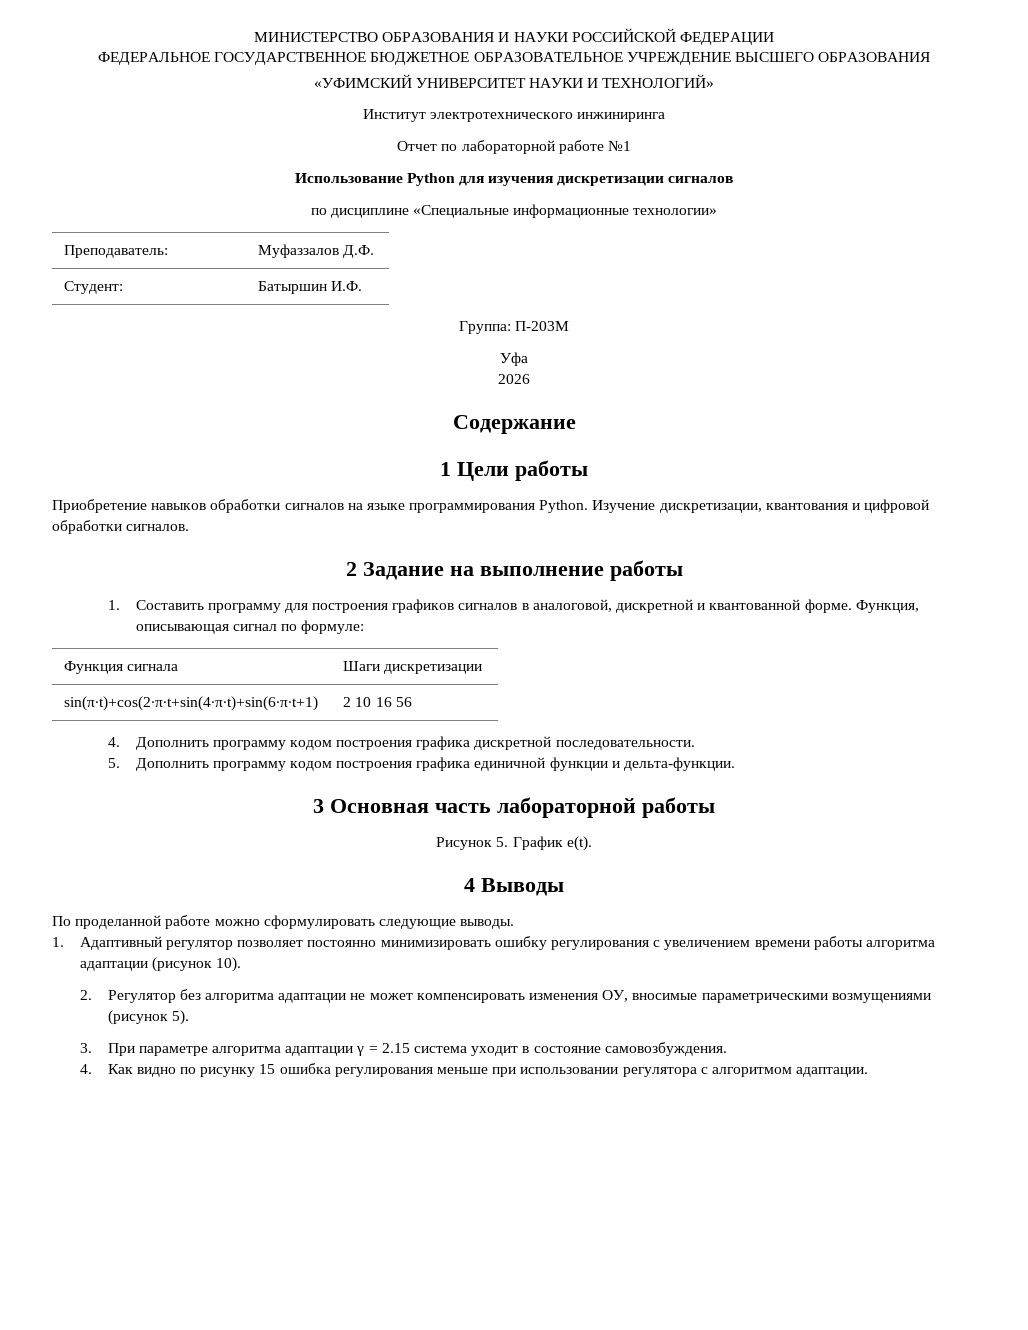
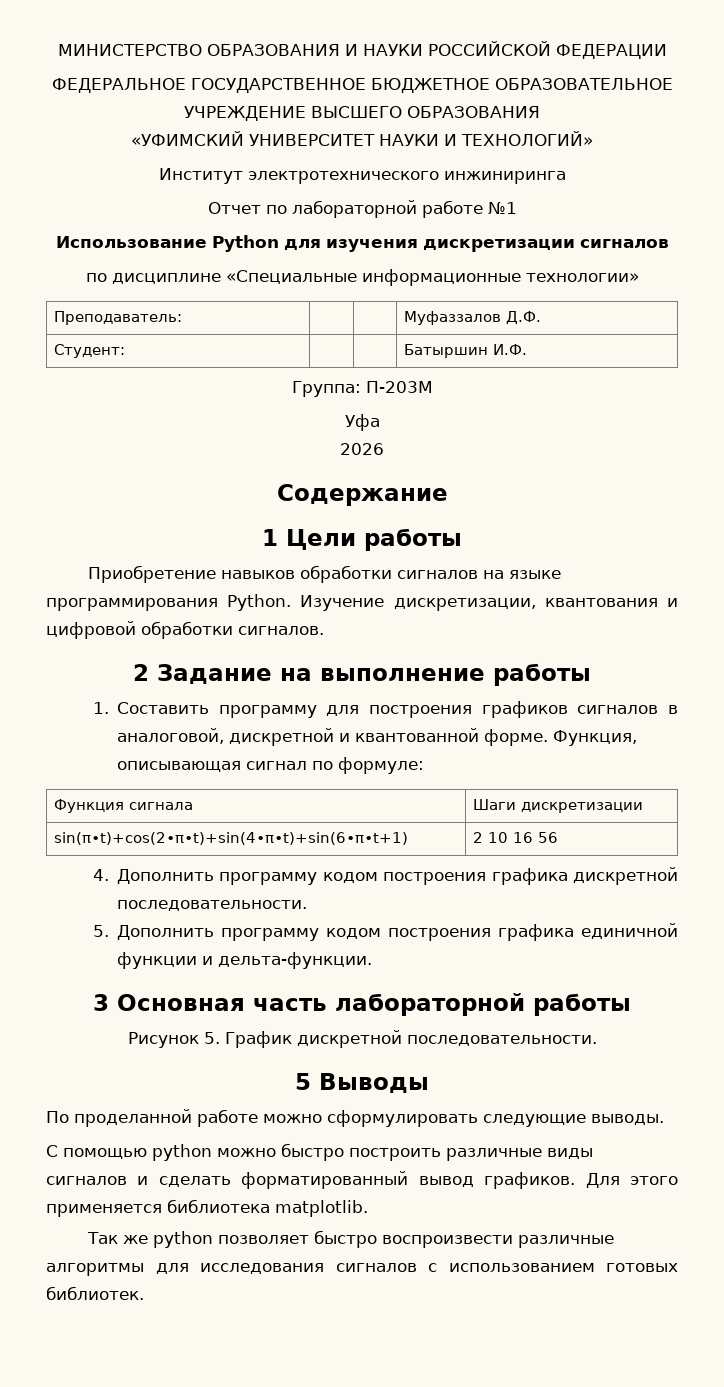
- sin(π∙t)+cos(2∙π∙t+sin(4∙π∙t)+sin(6∙π∙t+1) | 2 10 16 56
+ sin(π∙t)+cos(2∙π∙t)+sin(4∙π∙t)+sin(6∙π∙t+1) | 2 10 16 56
- Рисунок 5. График e(t).
- 4 Выводы
+ Рисунок 5. График дискретной последовательности.
+ 5 Выводы
- 1. Адаптивный регулятор позволяет постоянно минимизировать ошибку регулирования с увеличением времени работы алгоритма адаптации (рисунок 10).
- 2. Регулятор без алгоритма адаптации не может компенсировать изменения ОУ, вносимые параметрическими возмущениями (рисунок 5).
- 3. При параметре алгоритма адаптации γ = 2.15 система уходит в состояние самовозбуждения.
- 4. Как видно по рисунку 15 ошибка регулирования меньше при использовании регулятора с алгоритмом адаптации.
+ С помощью python можно быстро построить различные виды сигналов и сделать форматированный вывод графиков. Для этого применяется библиотека matplotlib.
+ Так же python позволяет быстро воспроизвести различные алгоритмы для исследования сигналов с использованием готовых библиотек.

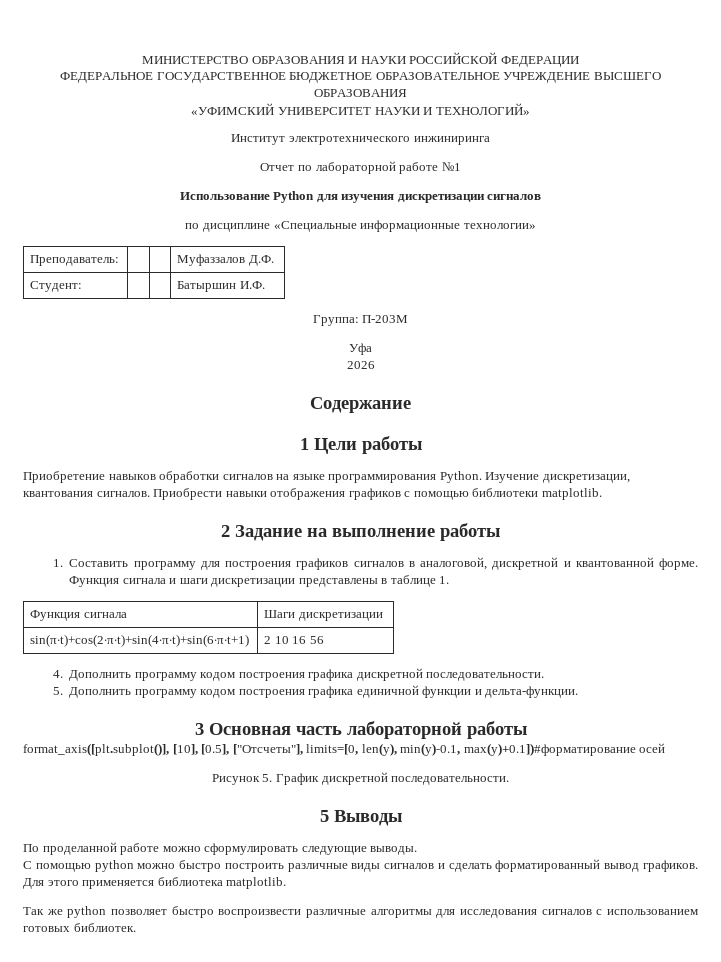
- Изучение дискретизации, квантования и цифровой обработки сигналов.
+ Изучение дискретизации, квантования сигналов. Приобрести навыки отображения графиков с помощью библиотеки matplotlib.
- Функция, описывающая сигнал по формуле:
+ Функция сигнала и шаги дискретизации представлены в таблице 1.
+ format_axis([plt.subplot()], [10], [0.5], ["Отcчеты"], limits=[0, len(y), min(y)-0.1, max(y)+0.1])#форматирование осей

